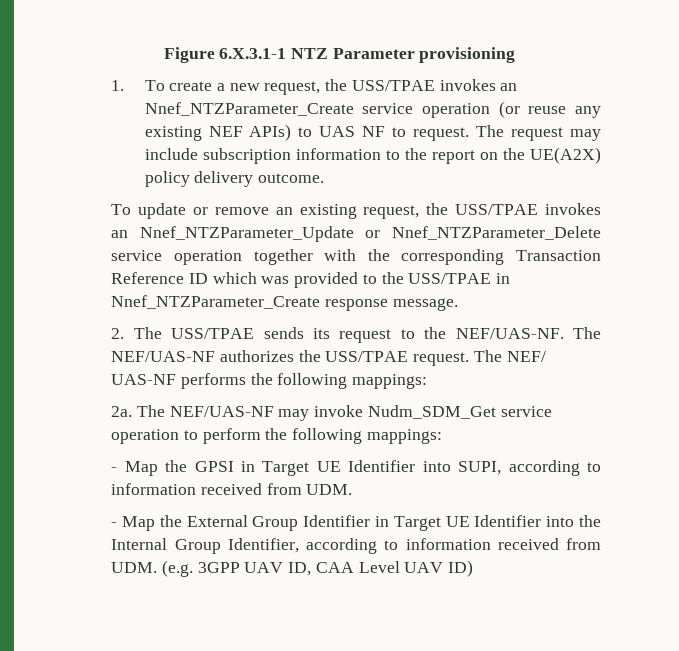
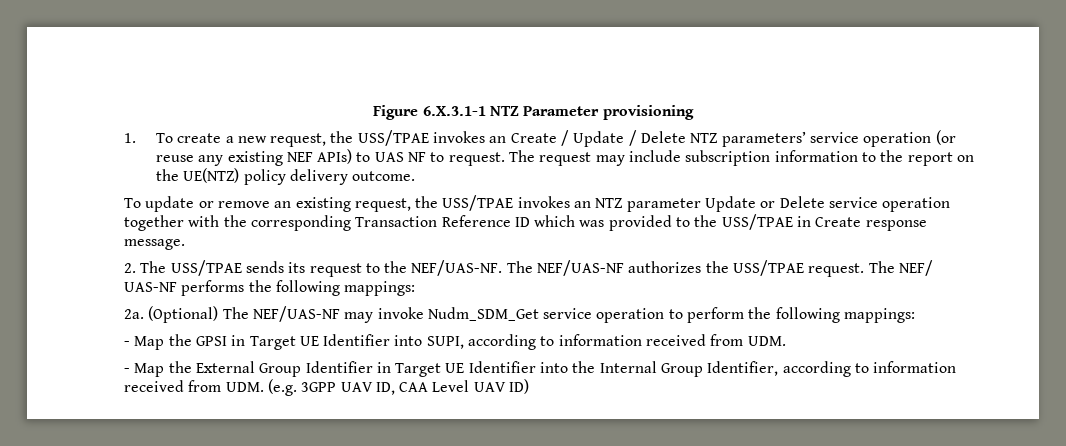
- 1. To create a new request, the USS/TPAE invokes an Nnef_NTZParameter_Create service operation (or reuse any existing NEF APIs) to UAS NF to request.
+ 1. To create a new request, the USS/TPAE invokes an Create / Update / Delete NTZ parameters’ service operation (or reuse any existing NEF APIs) to UAS NF to request.
- The request may include subscription information to the report on the UE(A2X) policy delivery outcome.
+ The request may include subscription information to the report on the UE(NTZ) policy delivery outcome.
- To update or remove an existing request, the USS/TPAE invokes an Nnef_NTZParameter_Update or Nnef_NTZParameter_Delete service operation together with the corresponding Transaction Reference ID which was provided to the USS/TPAE in Nnef_NTZParameter_Create response message.
+ To update or remove an existing request, the USS/TPAE invokes an NTZ parameter Update or Delete service operation together with the corresponding Transaction Reference ID which was provided to the USS/TPAE in Create response message.
- The NEF/UAS-NF may invoke Nudm_SDM_Get service operation to perform the following mappings:
+ (Optional) The NEF/UAS-NF may invoke Nudm_SDM_Get service operation to perform the following mappings:

